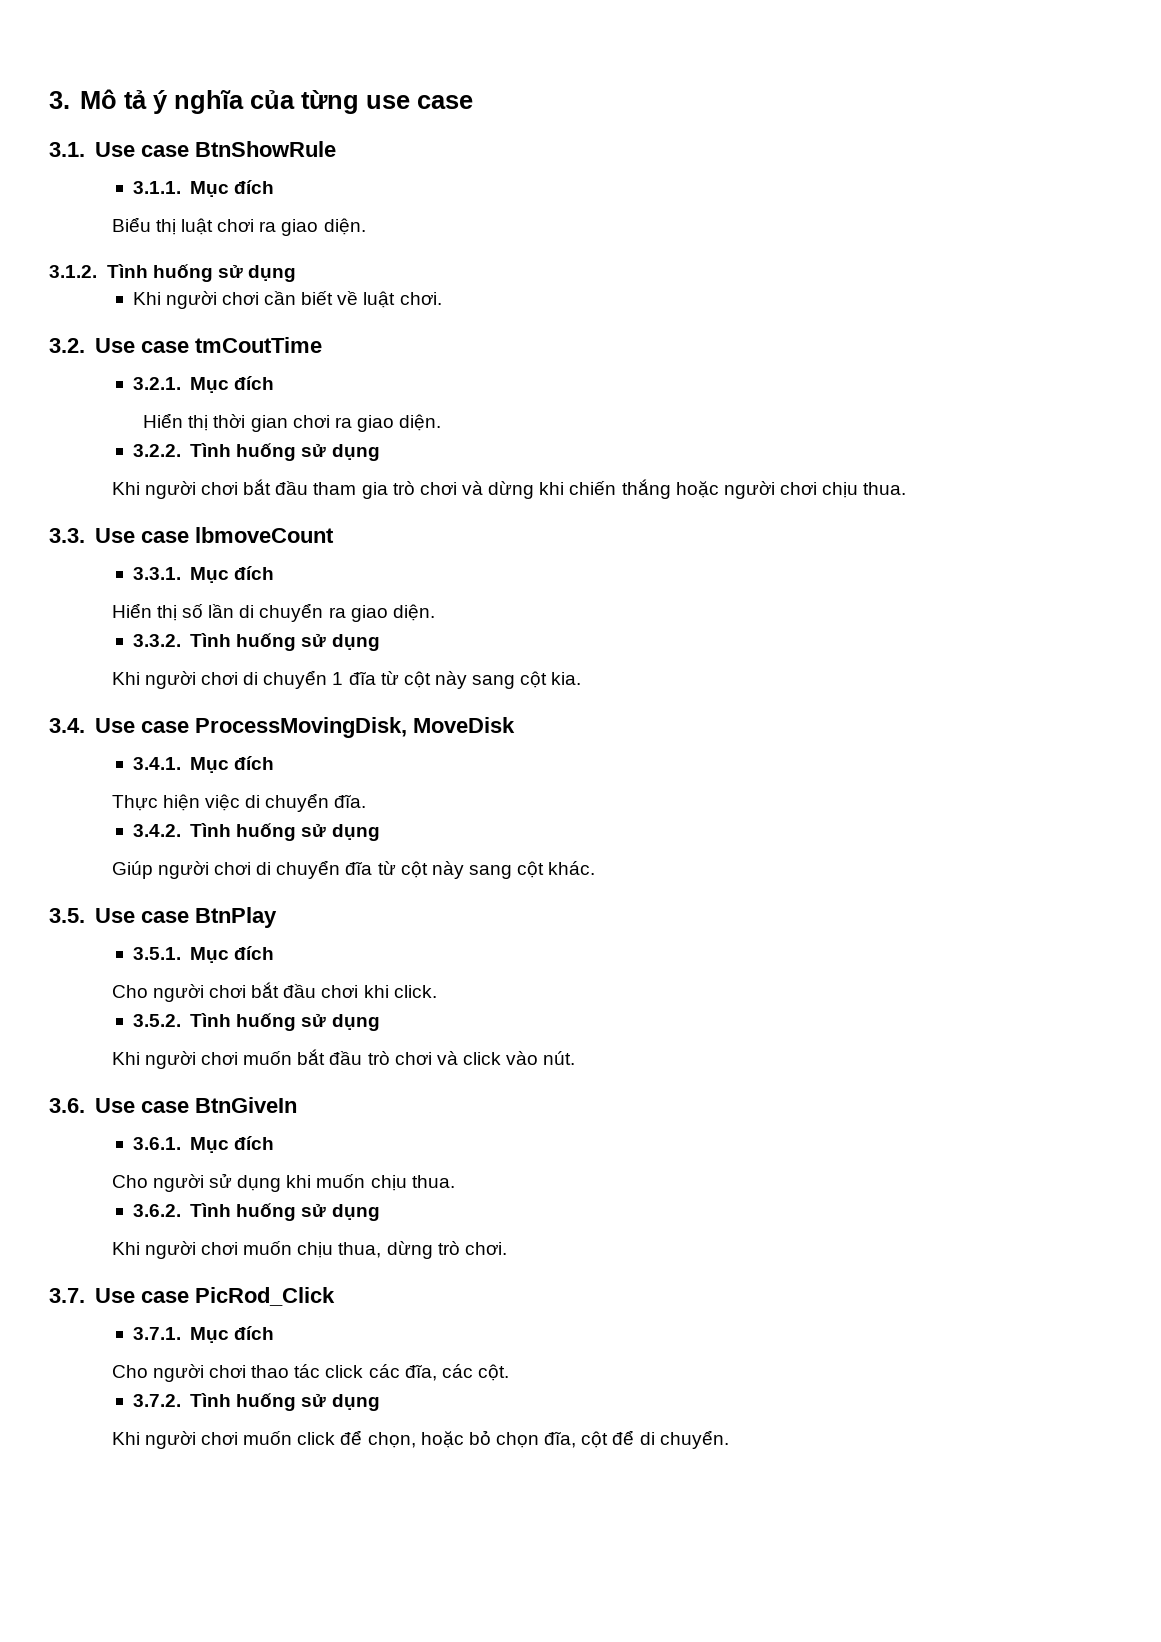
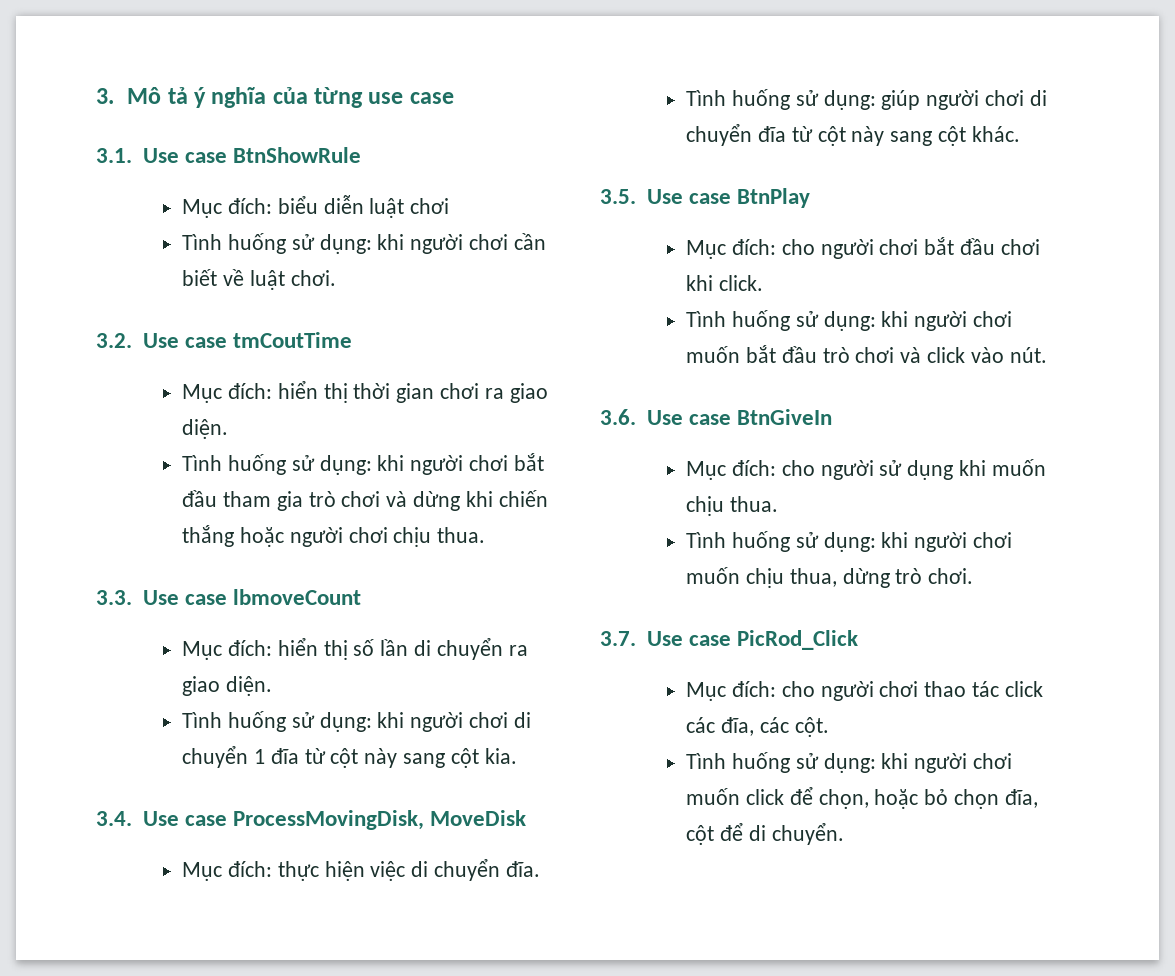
- 3.1.1. Mục đích
- Biểu thị luật chơi ra giao diện.
- 3.1.2. Tình huống sử dụng
- Khi người chơi cần biết về luật chơi.
+ Mục đích: biểu diễn luật chơi
+ Tình huống sử dụng: khi người chơi cần biết về luật chơi.
- 3.2.1. Mục đích
- Hiển thị thời gian chơi ra giao diện.
+ Mục đích: hiển thị thời gian chơi ra giao diện.
- 3.2.2. Tình huống sử dụng
- Khi người chơi bắt đầu tham gia trò chơi và dừng khi chiến thắng hoặc người chơi chịu thua.
+ Tình huống sử dụng: khi người chơi bắt đầu tham gia trò chơi và dừng khi chiến thắng hoặc người chơi chịu thua.
- 3.3.1. Mục đích
- Hiển thị số lần di chuyển ra giao diện.
+ Mục đích: hiển thị số lần di chuyển ra giao diện.
- 3.3.2. Tình huống sử dụng
- Khi người chơi di chuyển 1 đĩa từ cột này sang cột kia.
+ Tình huống sử dụng: khi người chơi di chuyển 1 đĩa từ cột này sang cột kia.
- 3.4.1. Mục đích
- Thực hiện việc di chuyển đĩa.
+ Mục đích: thực hiện việc di chuyển đĩa.
- 3.4.2. Tình huống sử dụng
- Giúp người chơi di chuyển đĩa từ cột này sang cột khác.
+ Tình huống sử dụng: giúp người chơi di chuyển đĩa từ cột này sang cột khác.
- 3.5.1. Mục đích
- Cho người chơi bắt đầu chơi khi click.
+ Mục đích: cho người chơi bắt đầu chơi khi click.
- 3.5.2. Tình huống sử dụng
- Khi người chơi muốn bắt đầu trò chơi và click vào nút.
+ Tình huống sử dụng: khi người chơi muốn bắt đầu trò chơi và click vào nút.
- 3.6.1. Mục đích
- Cho người sử dụng khi muốn chịu thua.
+ Mục đích: cho người sử dụng khi muốn chịu thua.
- 3.6.2. Tình huống sử dụng
- Khi người chơi muốn chịu thua, dừng trò chơi.
+ Tình huống sử dụng: khi người chơi muốn chịu thua, dừng trò chơi.
- 3.7.1. Mục đích
- Cho người chơi thao tác click các đĩa, các cột.
+ Mục đích: cho người chơi thao tác click các đĩa, các cột.
- 3.7.2. Tình huống sử dụng
- Khi người chơi muốn click để chọn, hoặc bỏ chọn đĩa, cột để di chuyển.
+ Tình huống sử dụng: khi người chơi muốn click để chọn, hoặc bỏ chọn đĩa, cột để di chuyển.

